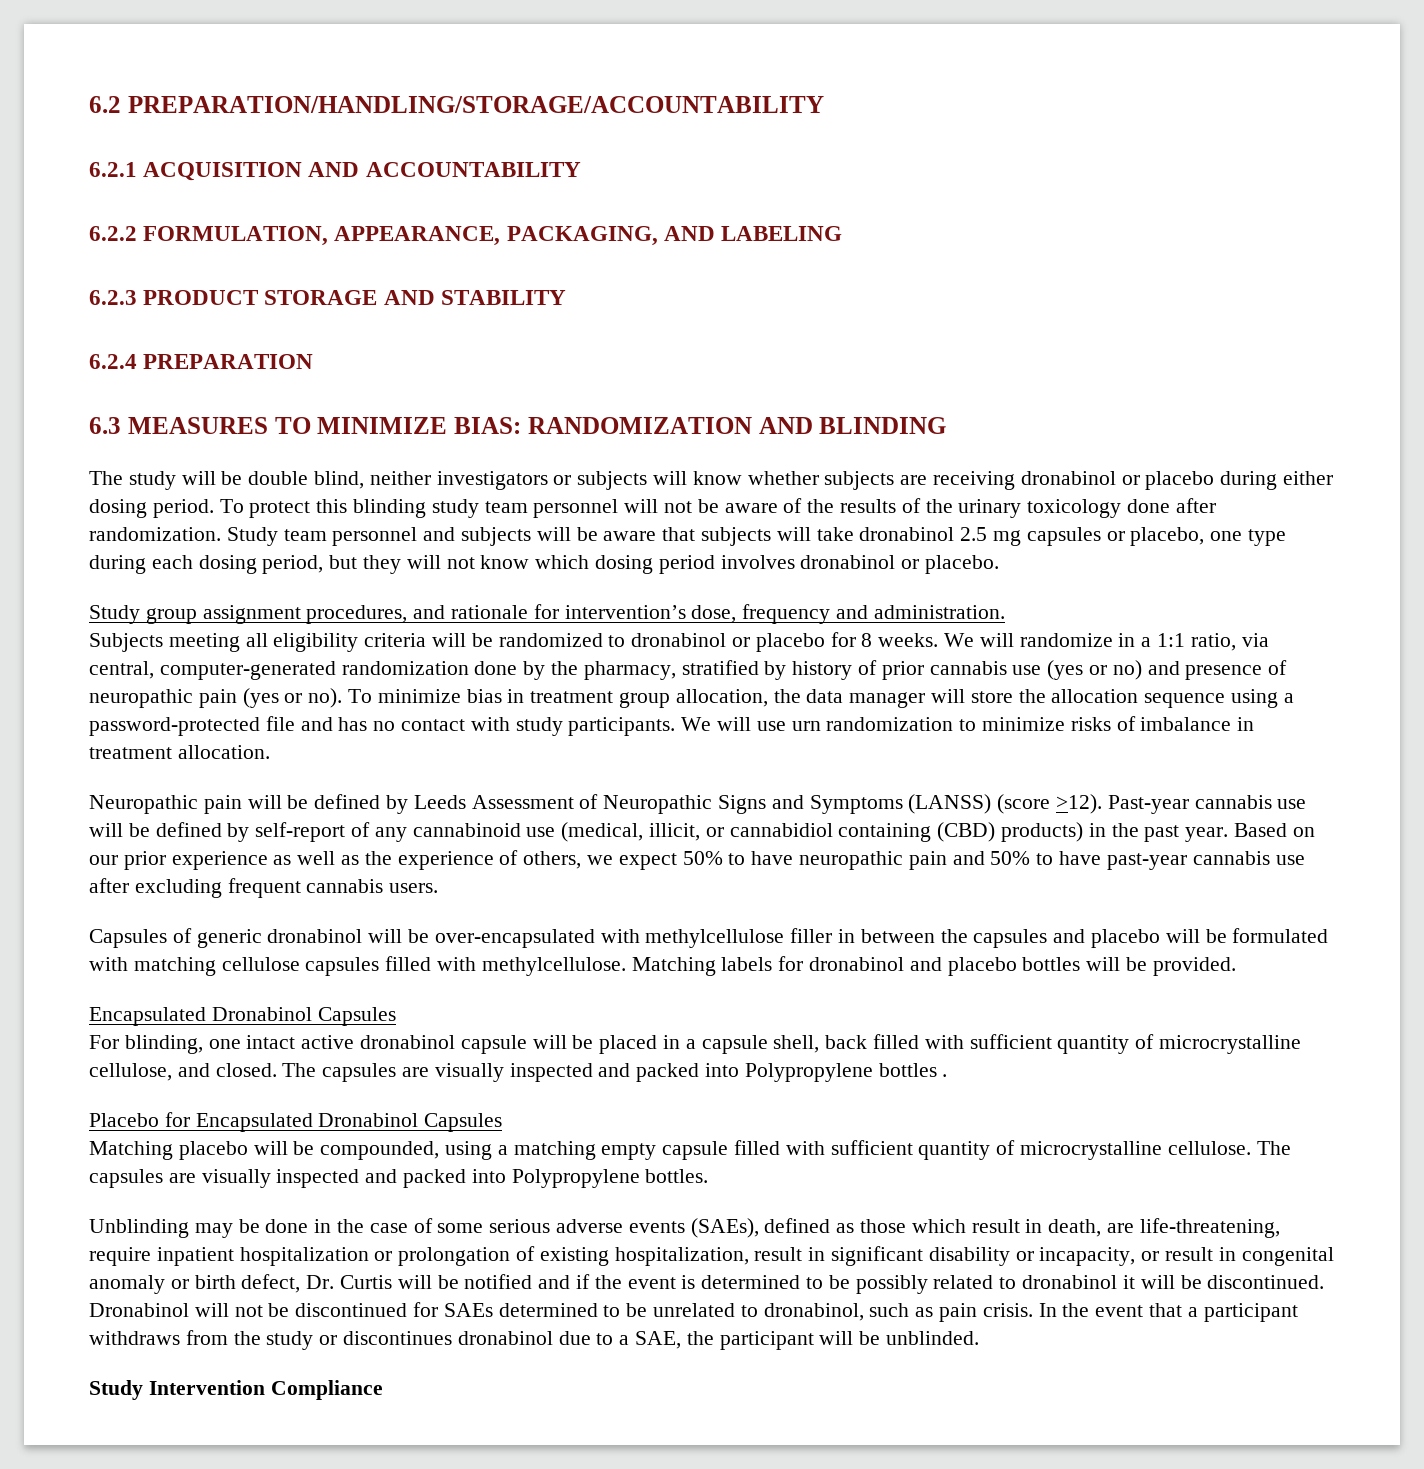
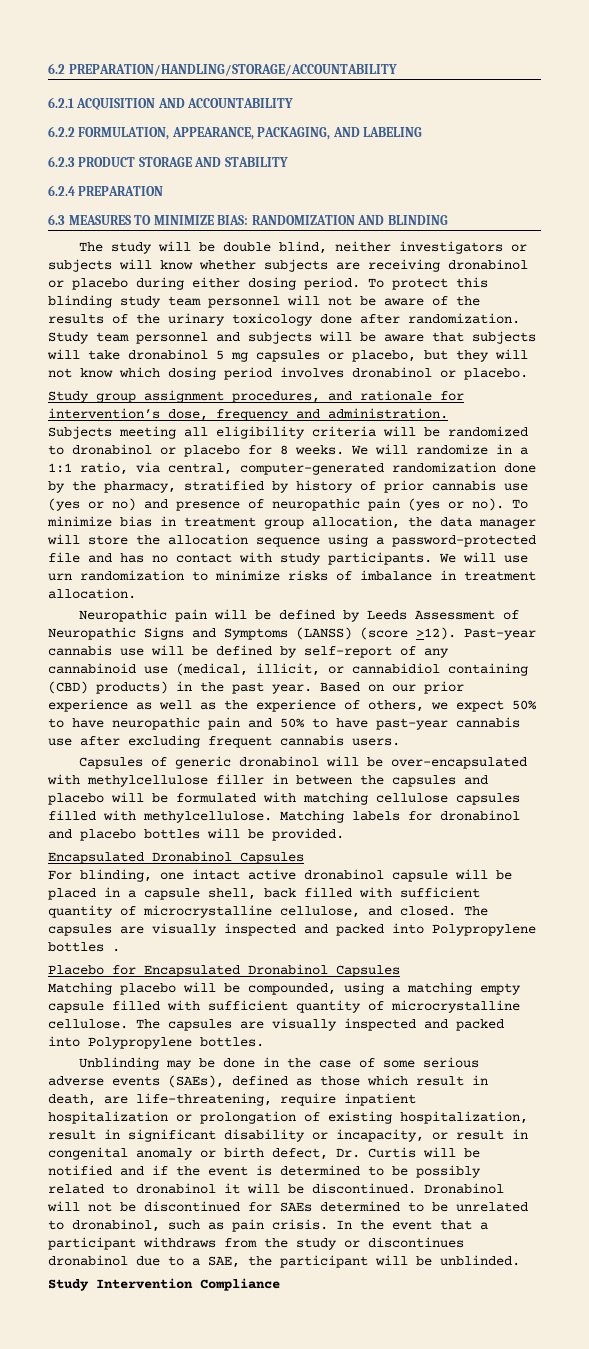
- Study team personnel and subjects will be aware that subjects will take dronabinol 2.5 mg capsules or placebo, one type during each dosing period, but they will not know which dosing period involves dronabinol or placebo.
+ Study team personnel and subjects will be aware that subjects will take dronabinol 5 mg capsules or placebo, but they will not know which dosing period involves dronabinol or placebo.

